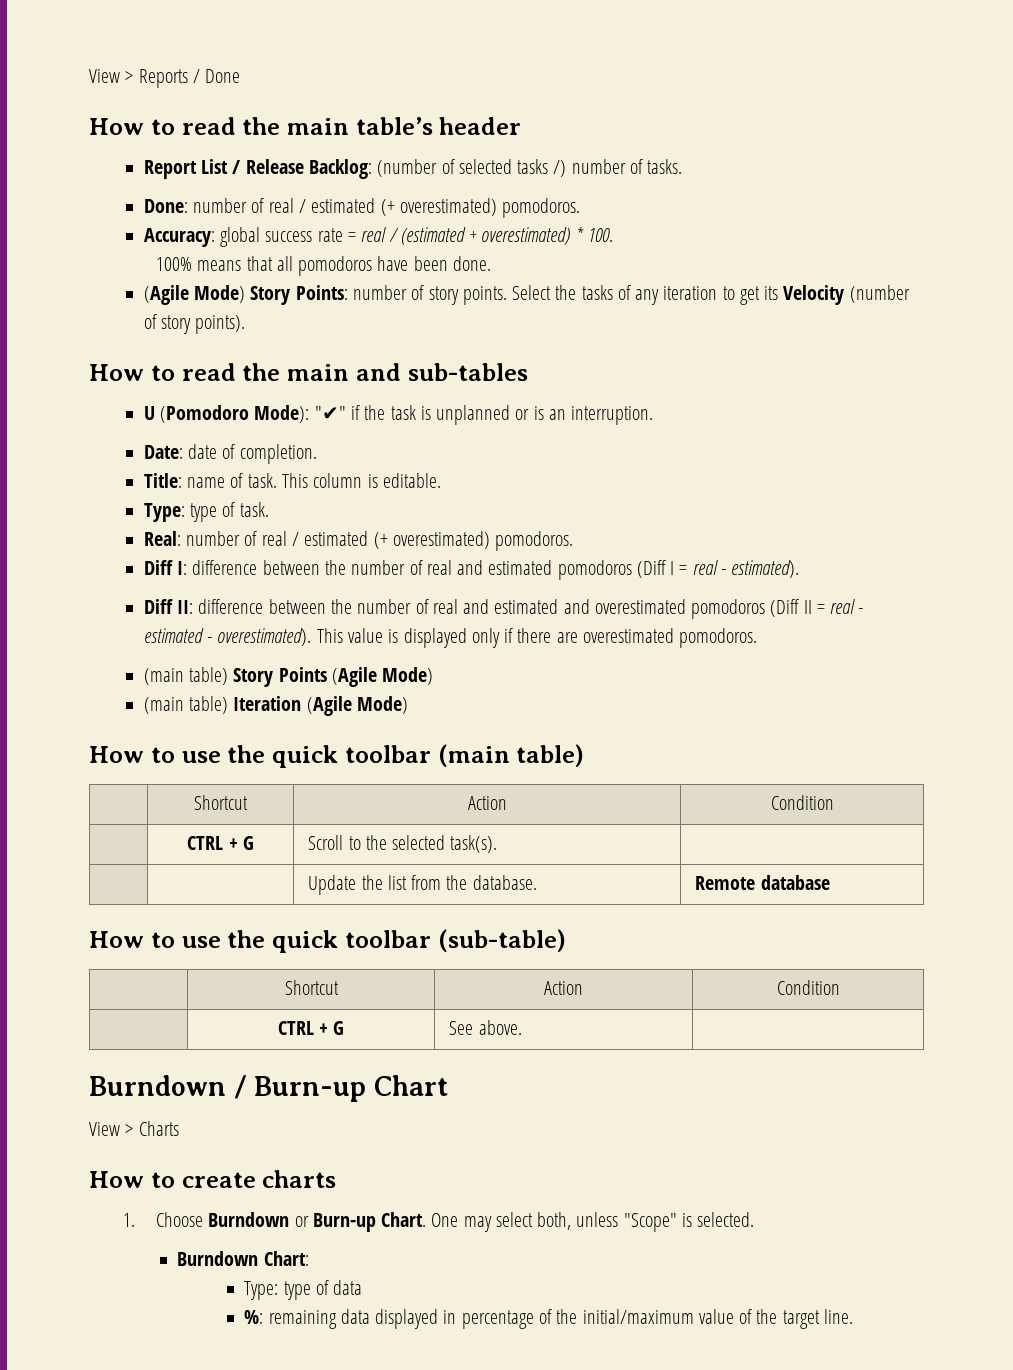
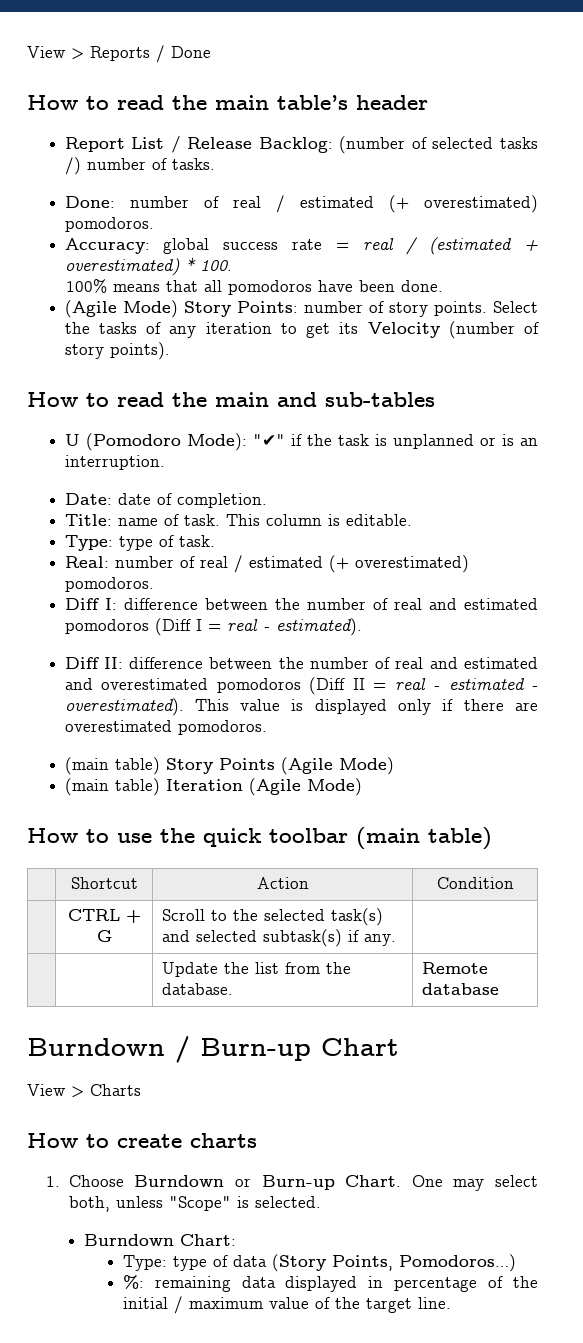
- | CTRL + G | Scroll to the selected task(s). |
+ | CTRL + G | Scroll to the selected task(s) and selected subtask(s) if any. |
- How to use the quick toolbar (sub-table)
- | Shortcut | Action | Condition
- | CTRL + G | See above. |
- Type: type of data
+ Type: type of data (Story Points, Pomodoros…)
- %: remaining data displayed in percentage of the initial/maximum value of the target line.
+ %: remaining data displayed in percentage of the initial / maximum value of the target line.

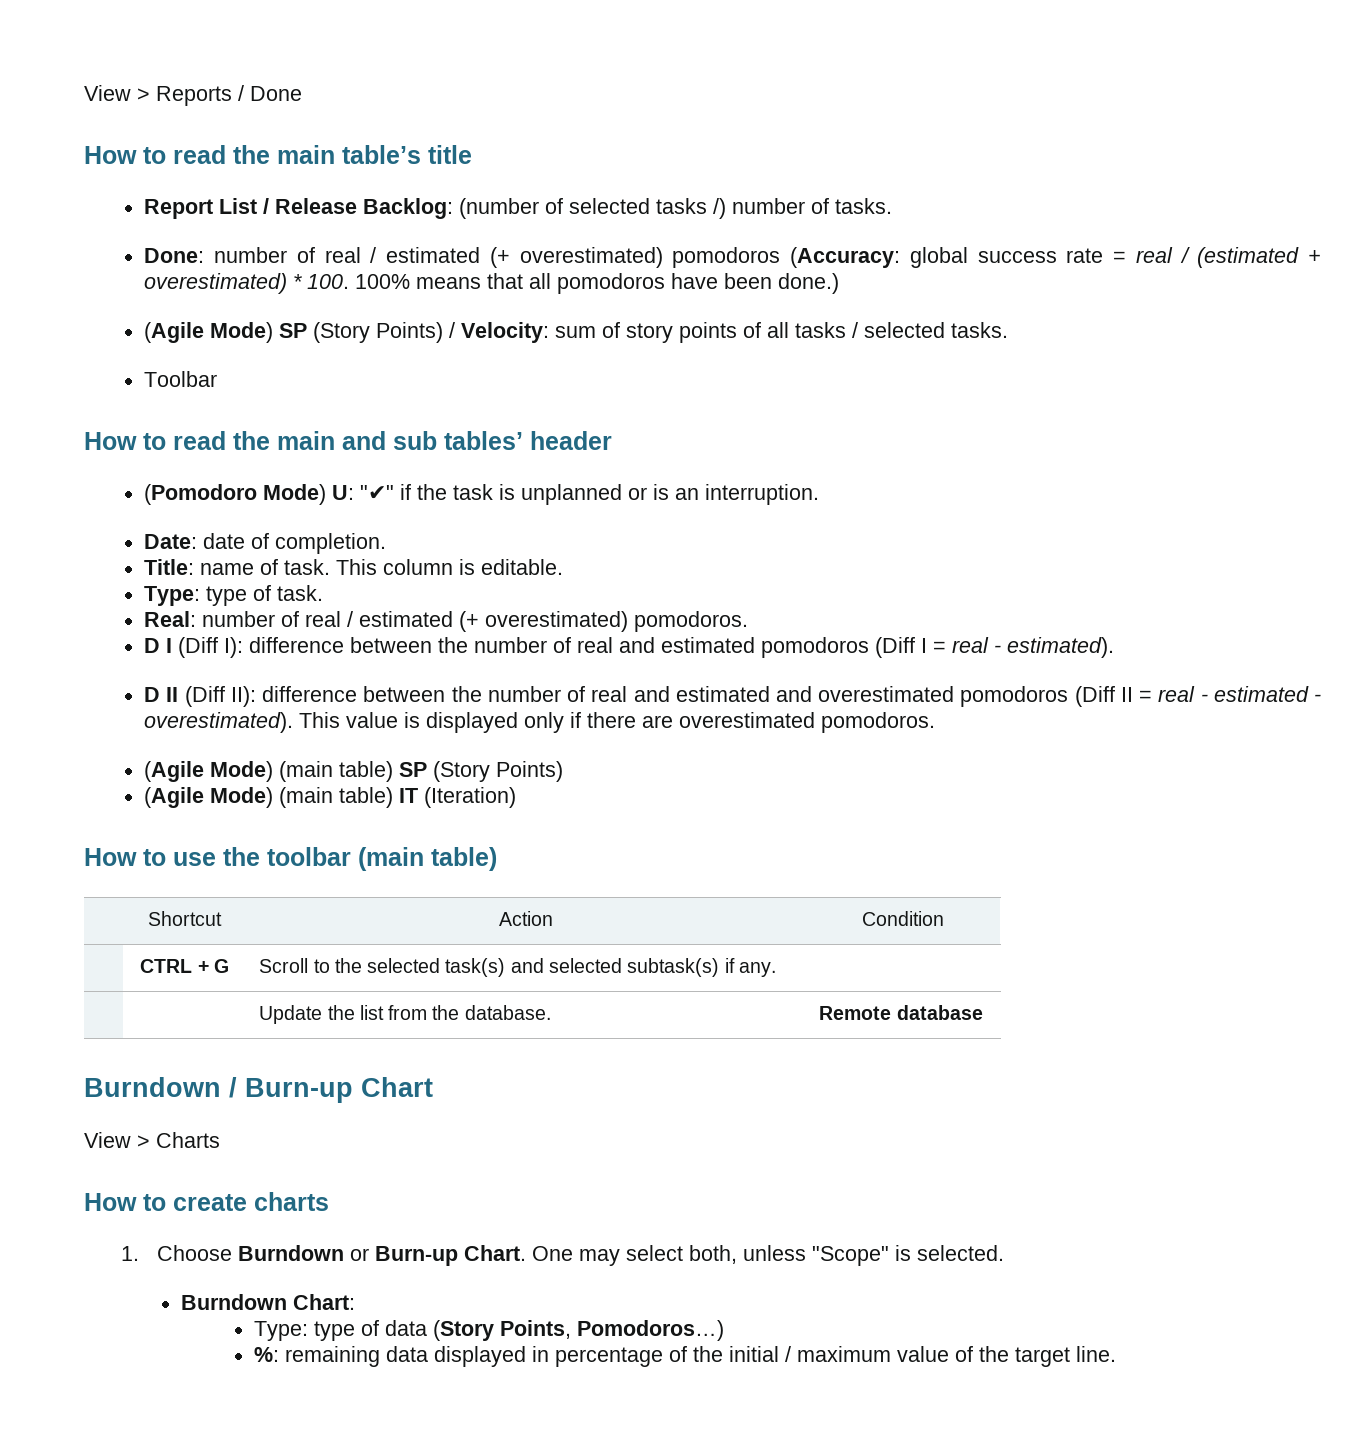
- How to read the main table’s header
+ How to read the main table’s title
- Done: number of real / estimated (+ overestimated) pomodoros.
- Accuracy: global success rate = real / (estimated + overestimated) * 100.
- 100% means that all pomodoros have been done.
- (Agile Mode) Story Points: number of story points. Select the tasks of any iteration to get its Velocity (number of story points).
+ Done: number of real / estimated (+ overestimated) pomodoros (Accuracy: global success rate = real / (estimated + overestimated) * 100. 100% means that all pomodoros have been done.)
+ (Agile Mode) SP (Story Points) / Velocity: sum of story points of all tasks / selected tasks.
+ Toolbar
- How to read the main and sub-tables
- U (Pomodoro Mode): "✔" if the task is unplanned or is an interruption.
+ How to read the main and sub tables’ header
+ (Pomodoro Mode) U: "✔" if the task is unplanned or is an interruption.
- Diff I: difference between the number of real and estimated pomodoros (Diff I = real - estimated).
+ D I (Diff I): difference between the number of real and estimated pomodoros (Diff I = real - estimated).
- Diff II: difference between the number of real and estimated and overestimated pomodoros (Diff II = real - estimated - overestimated).
+ D II (Diff II): difference between the number of real and estimated and overestimated pomodoros (Diff II = real - estimated - overestimated).
- (main table) Story Points (Agile Mode)
- (main table) Iteration (Agile Mode)
+ (Agile Mode) (main table) SP (Story Points)
+ (Agile Mode) (main table) IT (Iteration)
- How to use the quick toolbar (main table)
+ How to use the toolbar (main table)

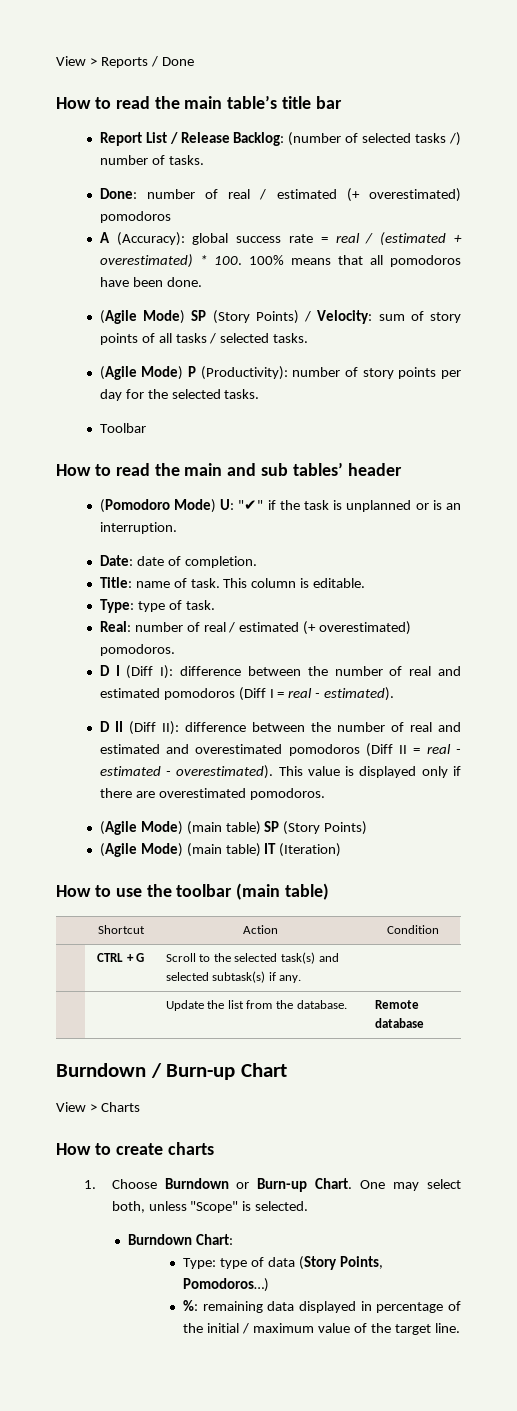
- How to read the main table’s title
+ How to read the main table’s title bar
- Done: number of real / estimated (+ overestimated) pomodoros (Accuracy: global success rate = real / (estimated + overestimated) * 100. 100% means that all pomodoros have been done.)
+ Done: number of real / estimated (+ overestimated) pomodoros
+ A (Accuracy): global success rate = real / (estimated + overestimated) * 100. 100% means that all pomodoros have been done.
+ (Agile Mode) P (Productivity): number of story points per day for the selected tasks.

